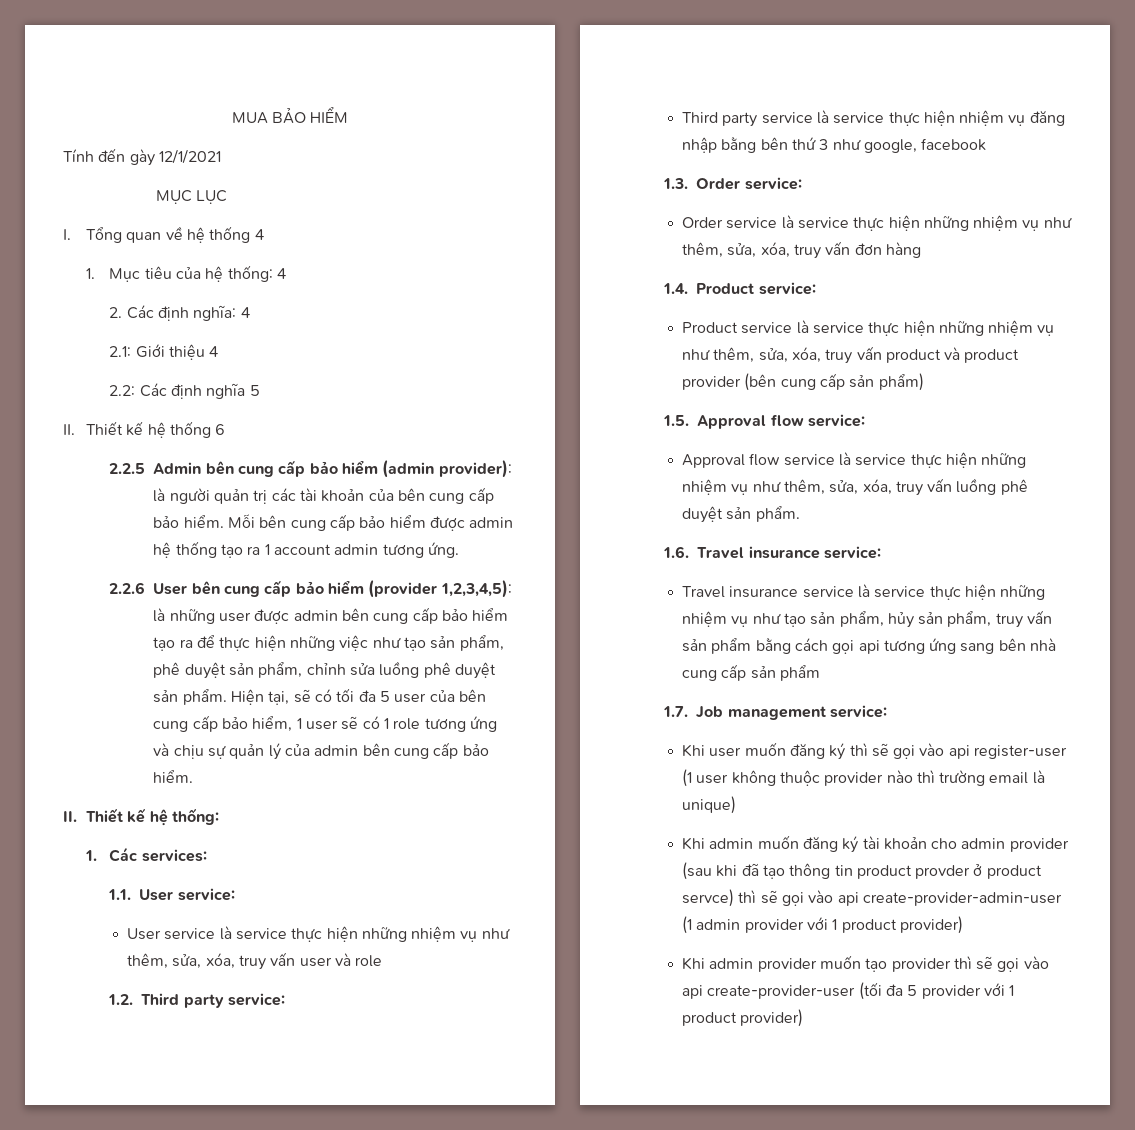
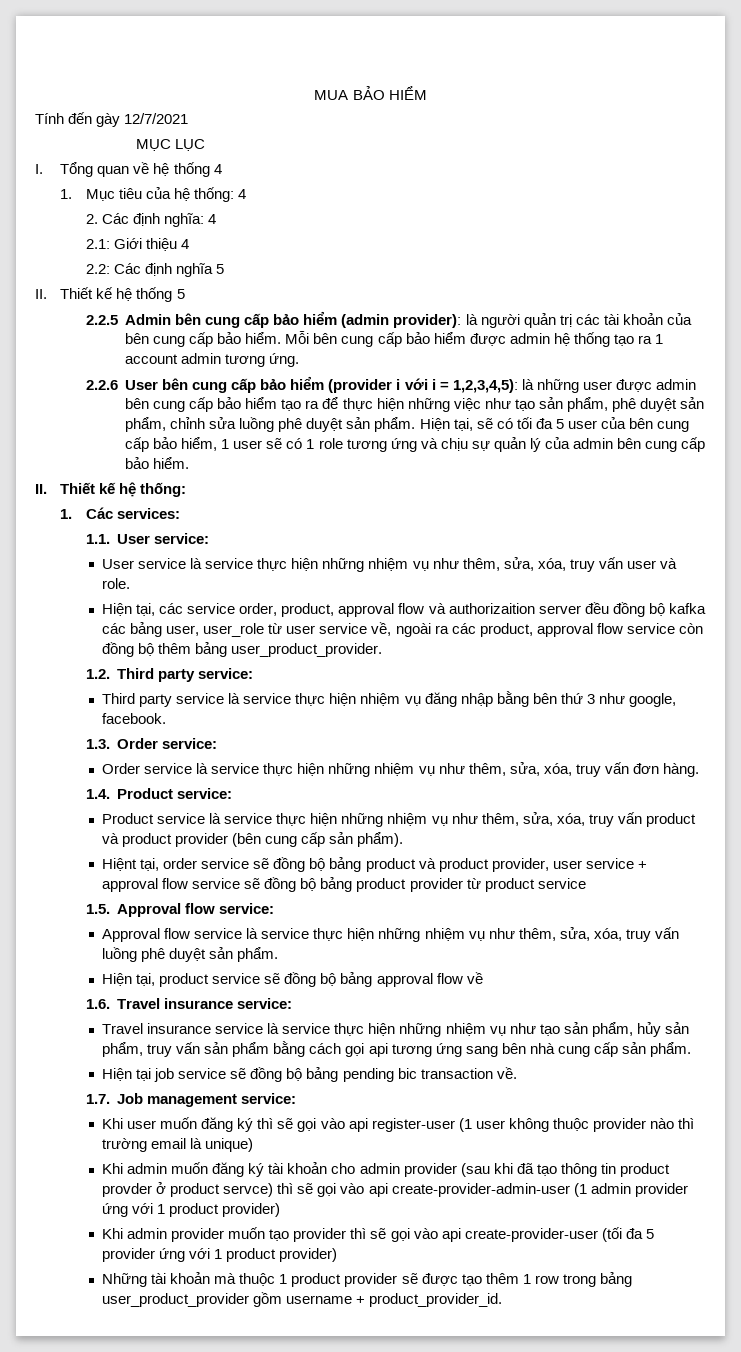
- Tính đến gày 12/1/2021
+ Tính đến gày 12/7/2021
- II. Thiết kế hệ thống 6
+ II. Thiết kế hệ thống 5
- 2.2.6 User bên cung cấp bảo hiểm (provider 1,2,3,4,5): là những user được admin bên cung cấp bảo hiểm tạo ra để thực hiện những việc như tạo sản phẩm, phê duyệt sản phẩm, chỉnh sửa luồng phê duyệt sản phẩm.
+ 2.2.6 User bên cung cấp bảo hiểm (provider i với i = 1,2,3,4,5): là những user được admin bên cung cấp bảo hiểm tạo ra để thực hiện những việc như tạo sản phẩm, phê duyệt sản phẩm, chỉnh sửa luồng phê duyệt sản phẩm.
- User service là service thực hiện những nhiệm vụ như thêm, sửa, xóa, truy vấn user và role
+ User service là service thực hiện những nhiệm vụ như thêm, sửa, xóa, truy vấn user và role.
+ Hiện tại, các service order, product, approval flow và authorizaition server đều đồng bộ kafka các bảng user, user_role từ user service về, ngoài ra các product, approval flow service còn đồng bộ thêm bảng user_product_provider.
- Third party service là service thực hiện nhiệm vụ đăng nhập bằng bên thứ 3 như google, facebook
+ Third party service là service thực hiện nhiệm vụ đăng nhập bằng bên thứ 3 như google, facebook.
- Order service là service thực hiện những nhiệm vụ như thêm, sửa, xóa, truy vấn đơn hàng
+ Order service là service thực hiện những nhiệm vụ như thêm, sửa, xóa, truy vấn đơn hàng.
- Product service là service thực hiện những nhiệm vụ như thêm, sửa, xóa, truy vấn product và product provider (bên cung cấp sản phẩm)
+ Product service là service thực hiện những nhiệm vụ như thêm, sửa, xóa, truy vấn product và product provider (bên cung cấp sản phẩm).
+ Hiệnt tại, order service sẽ đồng bộ bảng product và product provider, user service + approval flow service sẽ đồng bộ bảng product provider từ product service
+ Hiện tại, product service sẽ đồng bộ bảng approval flow về
- Travel insurance service là service thực hiện những nhiệm vụ như tạo sản phẩm, hủy sản phẩm, truy vấn sản phẩm bằng cách gọi api tương ứng sang bên nhà cung cấp sản phẩm
+ Travel insurance service là service thực hiện những nhiệm vụ như tạo sản phẩm, hủy sản phẩm, truy vấn sản phẩm bằng cách gọi api tương ứng sang bên nhà cung cấp sản phẩm.
+ Hiện tại job service sẽ đồng bộ bảng pending bic transaction về.
- Khi admin muốn đăng ký tài khoản cho admin provider (sau khi đã tạo thông tin product provder ở product servce) thì sẽ gọi vào api create-provider-admin-user (1 admin provider với 1 product provider)
+ Khi admin muốn đăng ký tài khoản cho admin provider (sau khi đã tạo thông tin product provder ở product servce) thì sẽ gọi vào api create-provider-admin-user (1 admin provider ứng với 1 product provider)
- Khi admin provider muốn tạo provider thì sẽ gọi vào api create-provider-user (tối đa 5 provider với 1 product provider)
+ Khi admin provider muốn tạo provider thì sẽ gọi vào api create-provider-user (tối đa 5 provider ứng với 1 product provider)
+ Những tài khoản mà thuộc 1 product provider sẽ được tạo thêm 1 row trong bảng user_product_provider gồm username + product_provider_id.

